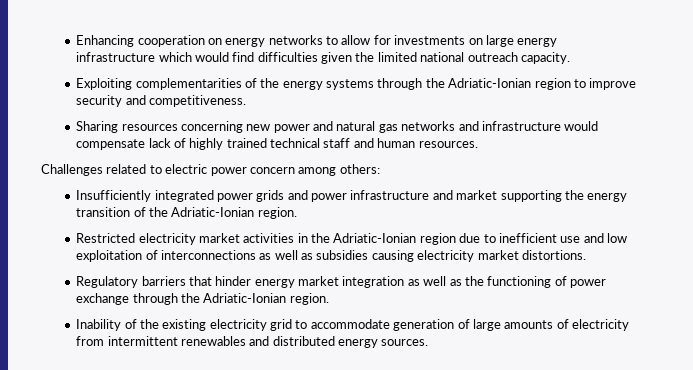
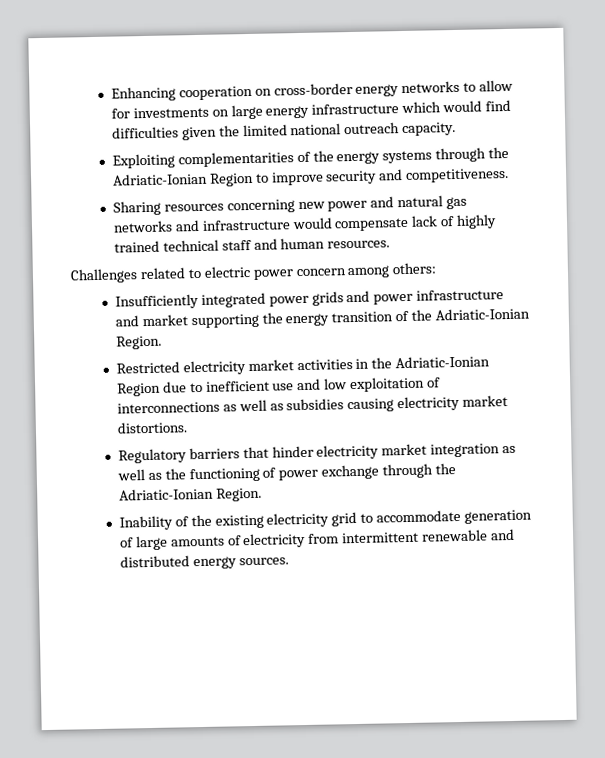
- Enhancing cooperation on energy networks to allow for investments on large energy infrastructure which would find difficulties given the limited national outreach capacity.
+ Enhancing cooperation on cross-border energy networks to allow for investments on large energy infrastructure which would find difficulties given the limited national outreach capacity.
- Exploiting complementarities of the energy systems through the Adriatic-Ionian region to improve security and competitiveness.
+ Exploiting complementarities of the energy systems through the Adriatic-Ionian Region to improve security and competitiveness.
- Insufficiently integrated power grids and power infrastructure and market supporting the energy transition of the Adriatic-Ionian region.
+ Insufficiently integrated power grids and power infrastructure and market supporting the energy transition of the Adriatic-Ionian Region.
- Restricted electricity market activities in the Adriatic-Ionian region due to inefficient use and low exploitation of interconnections as well as subsidies causing electricity market distortions.
+ Restricted electricity market activities in the Adriatic-Ionian Region due to inefficient use and low exploitation of interconnections as well as subsidies causing electricity market distortions.
- Regulatory barriers that hinder energy market integration as well as the functioning of power exchange through the Adriatic-Ionian region.
+ Regulatory barriers that hinder electricity market integration as well as the functioning of power exchange through the Adriatic-Ionian Region.
- Inability of the existing electricity grid to accommodate generation of large amounts of electricity from intermittent renewables and distributed energy sources.
+ Inability of the existing electricity grid to accommodate generation of large amounts of electricity from intermittent renewable and distributed energy sources.

